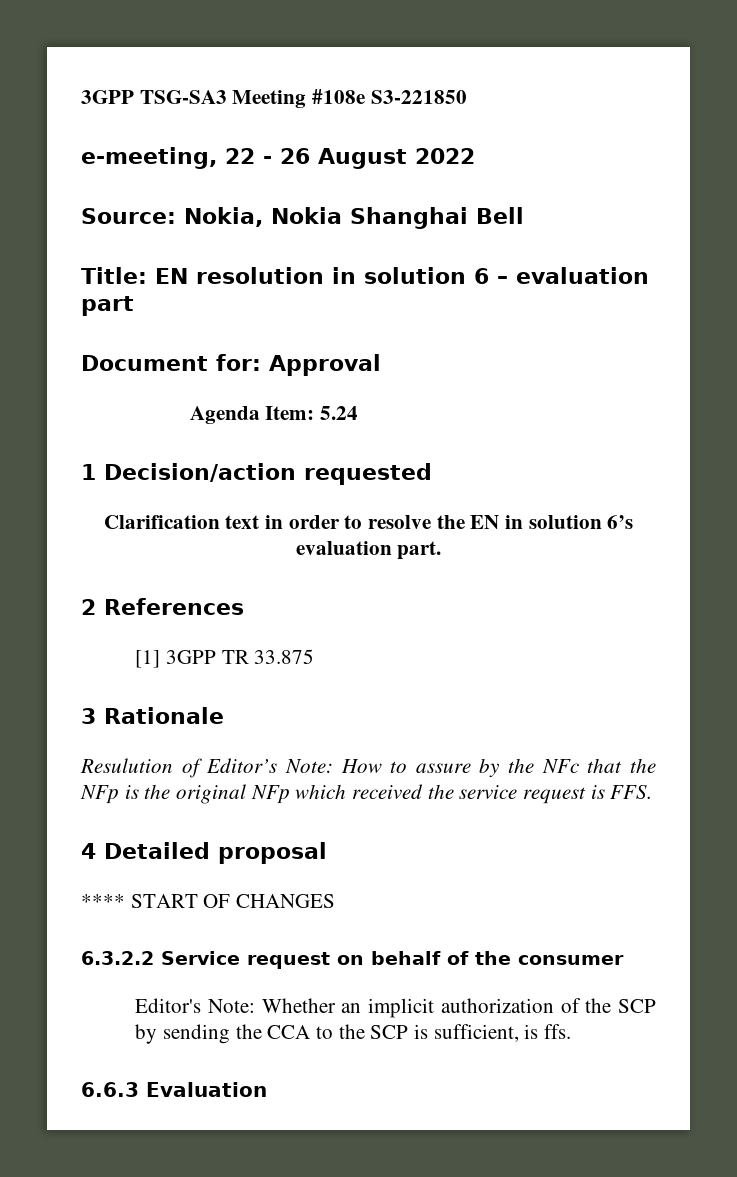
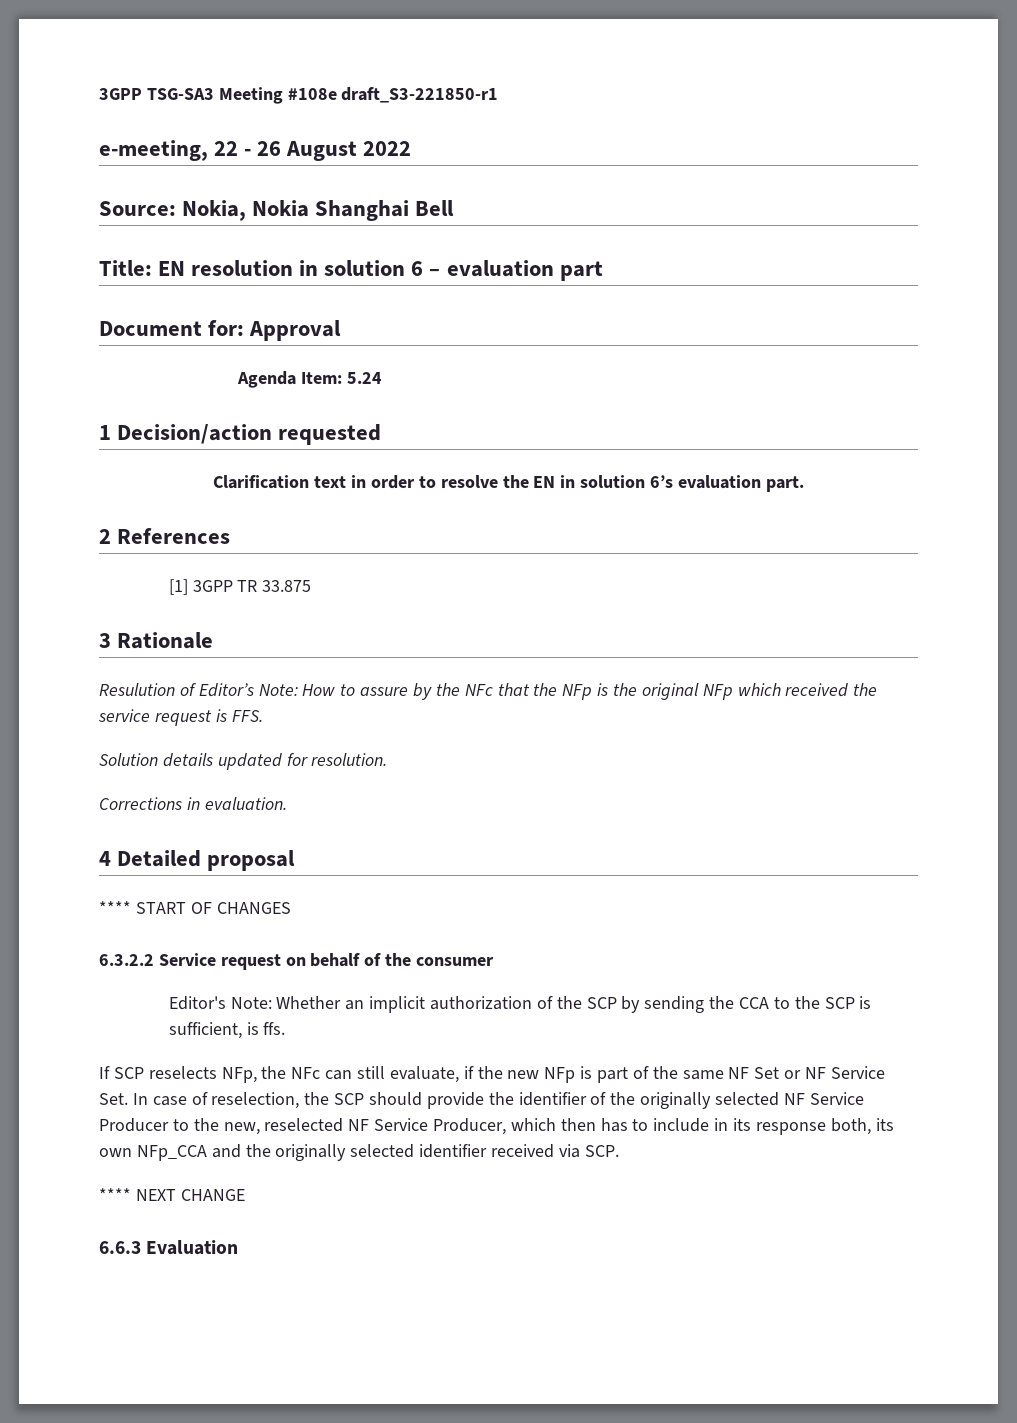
- 3GPP TSG-SA3 Meeting #108e S3-221850
+ 3GPP TSG-SA3 Meeting #108e draft_S3-221850-r1
+ Solution details updated for resolution.
+ Corrections in evaluation.
+ If SCP reselects NFp, the NFc can still evaluate, if the new NFp is part of the same NF Set or NF Service Set. In case of reselection, the SCP should provide the identifier of the originally selected NF Service Producer to the new, reselected NF Service Producer, which then has to include in its response both, its own NFp_CCA and the originally selected identifier received via SCP.
+ **** NEXT CHANGE

